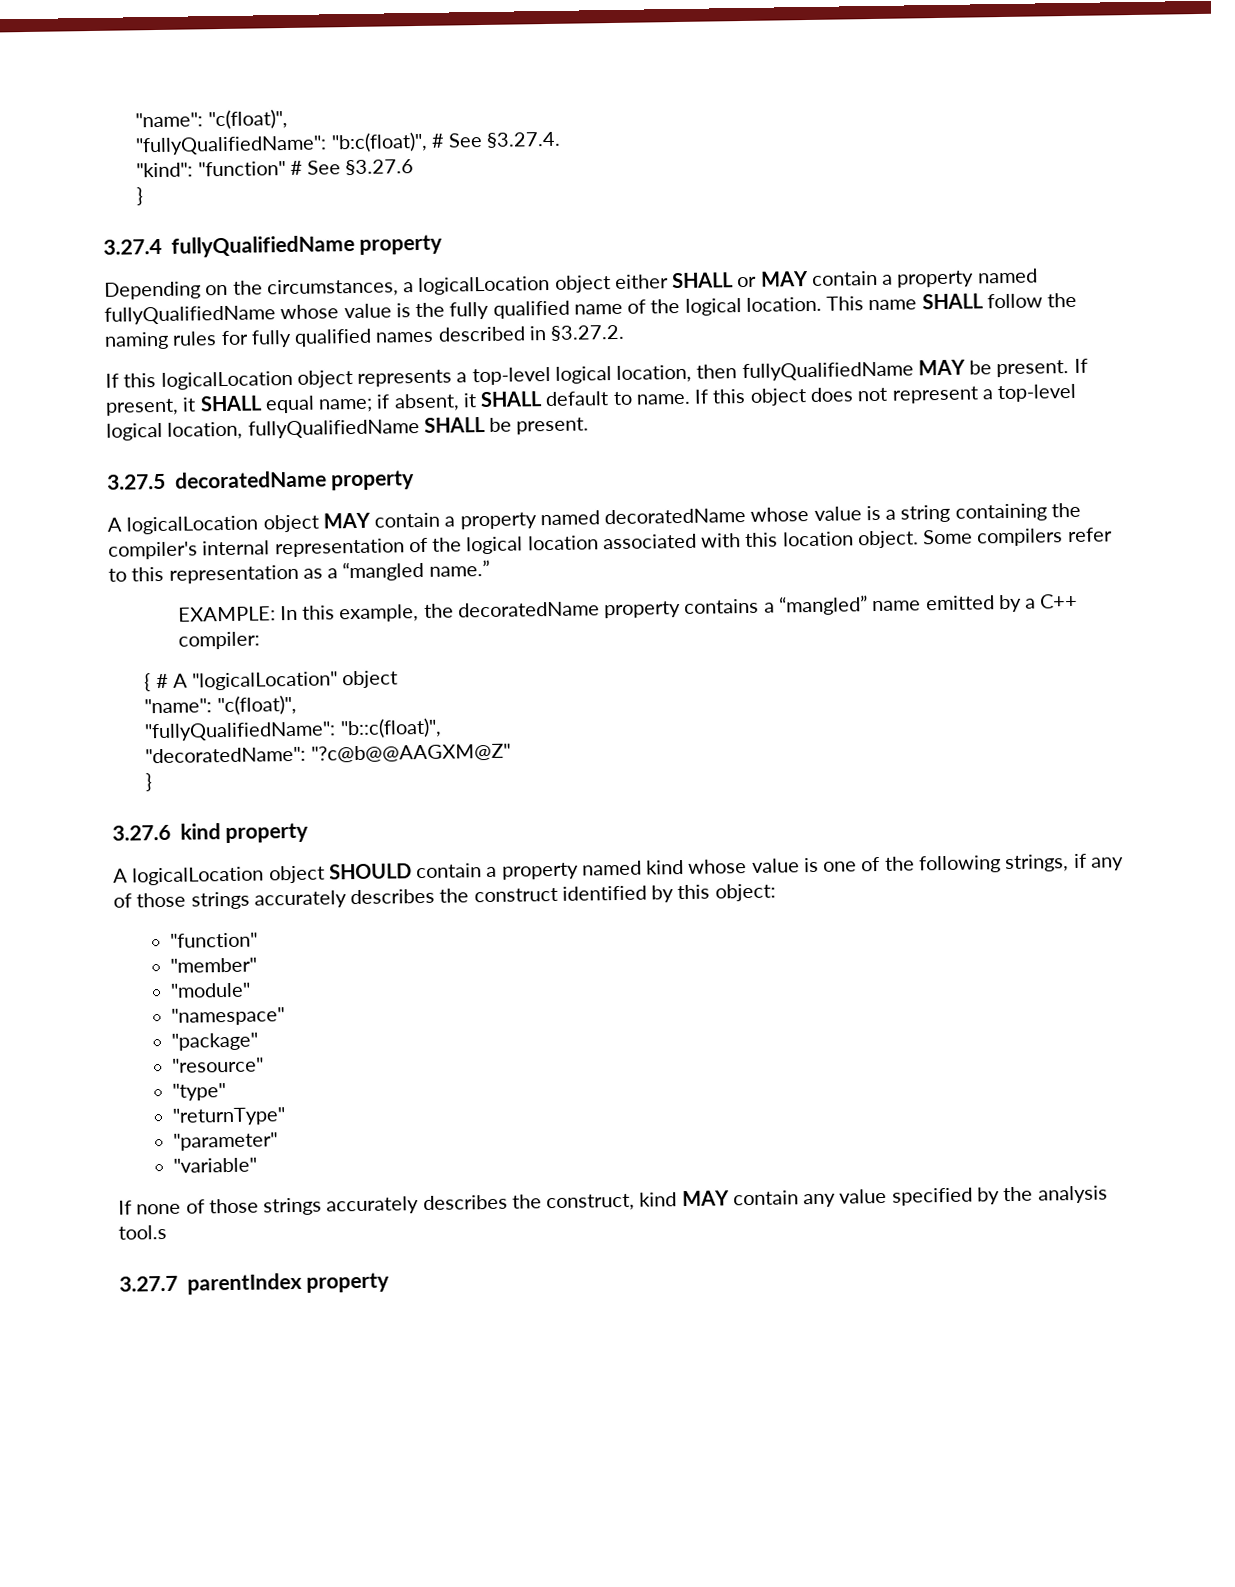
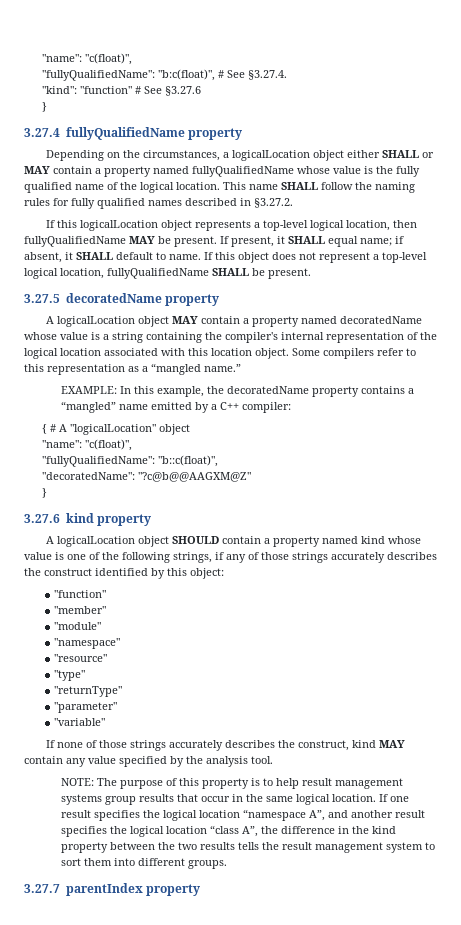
- "package"
- If none of those strings accurately describes the construct, kind MAY contain any value specified by the analysis tool.s
+ If none of those strings accurately describes the construct, kind MAY contain any value specified by the analysis tool.
+ NOTE: The purpose of this property is to help result management systems group results that occur in the same logical location. If one result specifies the logical location “namespace A”, and another result specifies the logical location “class A”, the difference in the kind property between the two results tells the result management system to sort them into different groups.

